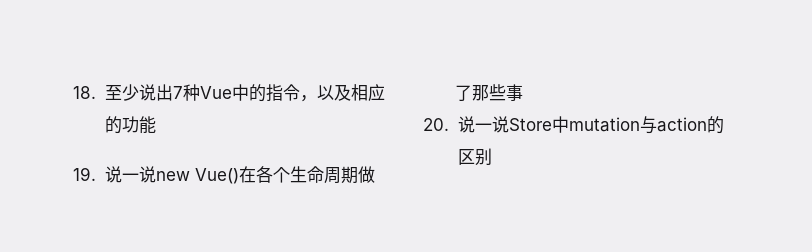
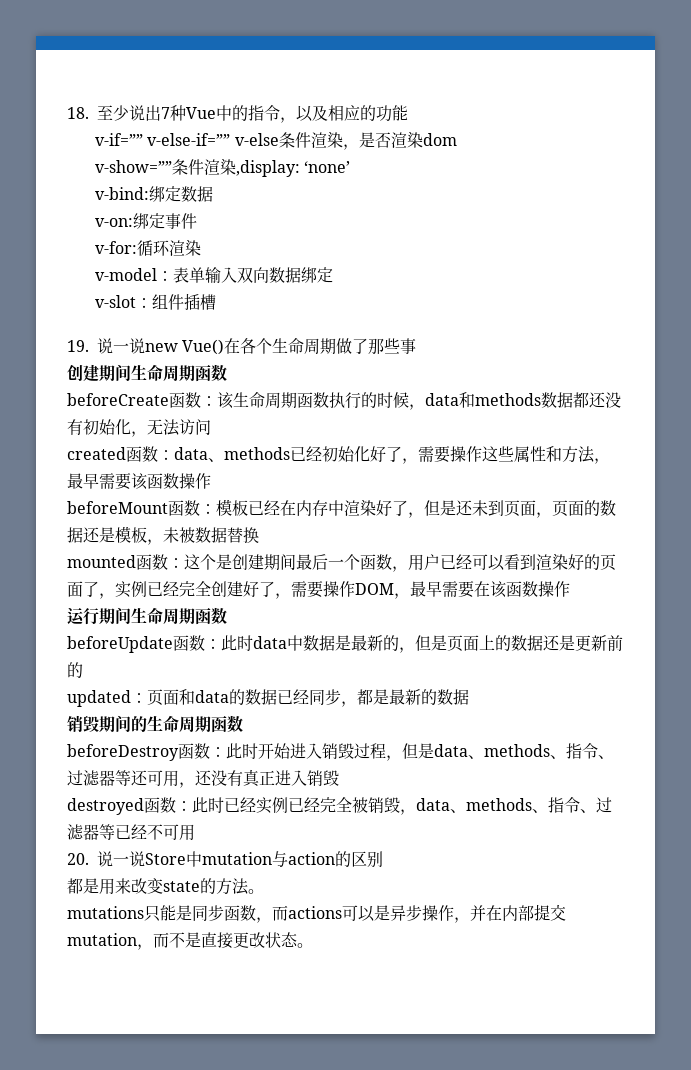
+ v-if=”” v-else-if=”” v-else条件渲染，是否渲染dom
+ v-show=””条件渲染,display: ‘none’
+ v-bind:绑定数据
+ v-on:绑定事件
+ v-for:循环渲染
+ v-model：表单输入双向数据绑定
+ v-slot：组件插槽
+ 创建期间生命周期函数
+ beforeCreate函数：该生命周期函数执行的时候，data和methods数据都还没有初始化，无法访问
+ created函数：data、methods已经初始化好了，需要操作这些属性和方法，最早需要该函数操作
+ beforeMount函数：模板已经在内存中渲染好了，但是还未到页面，页面的数据还是模板，未被数据替换
+ mounted函数：这个是创建期间最后一个函数，用户已经可以看到渲染好的页面了，实例已经完全创建好了，需要操作DOM，最早需要在该函数操作
+ 运行期间生命周期函数
+ beforeUpdate函数：此时data中数据是最新的，但是页面上的数据还是更新前的
+ updated：页面和data的数据已经同步，都是最新的数据
+ 销毁期间的生命周期函数
+ beforeDestroy函数：此时开始进入销毁过程，但是data、methods、指令、过滤器等还可用，还没有真正进入销毁
+ destroyed函数：此时已经实例已经完全被销毁，data、methods、指令、过滤器等已经不可用
+ 都是用来改变state的方法。
+ mutations只能是同步函数，而actions可以是异步操作，并在内部提交mutation，而不是直接更改状态。

